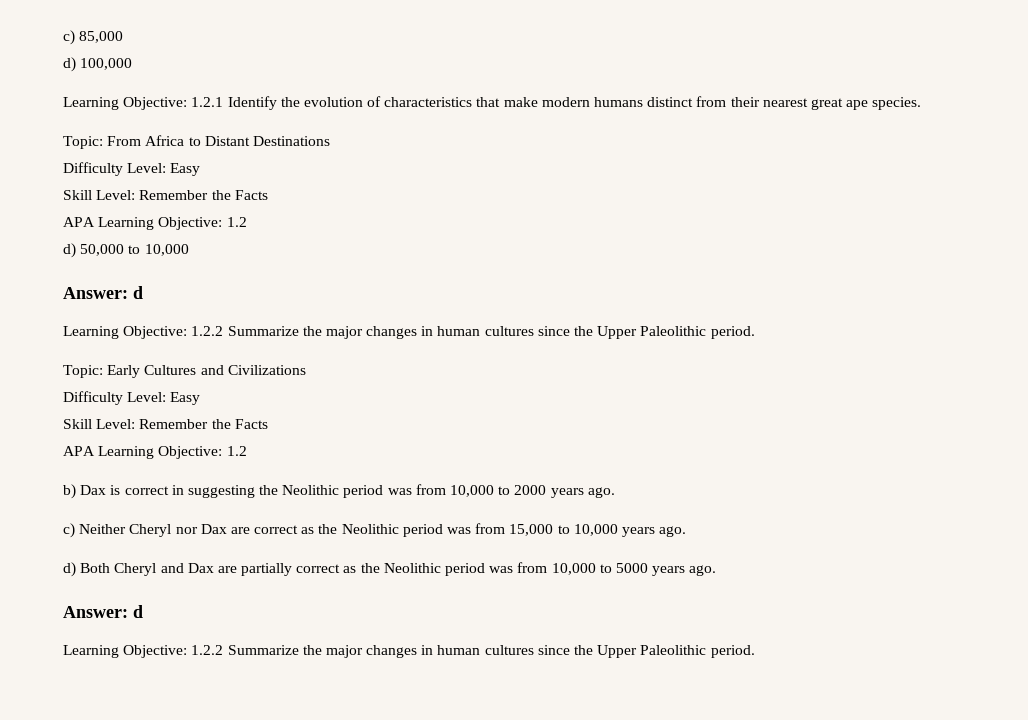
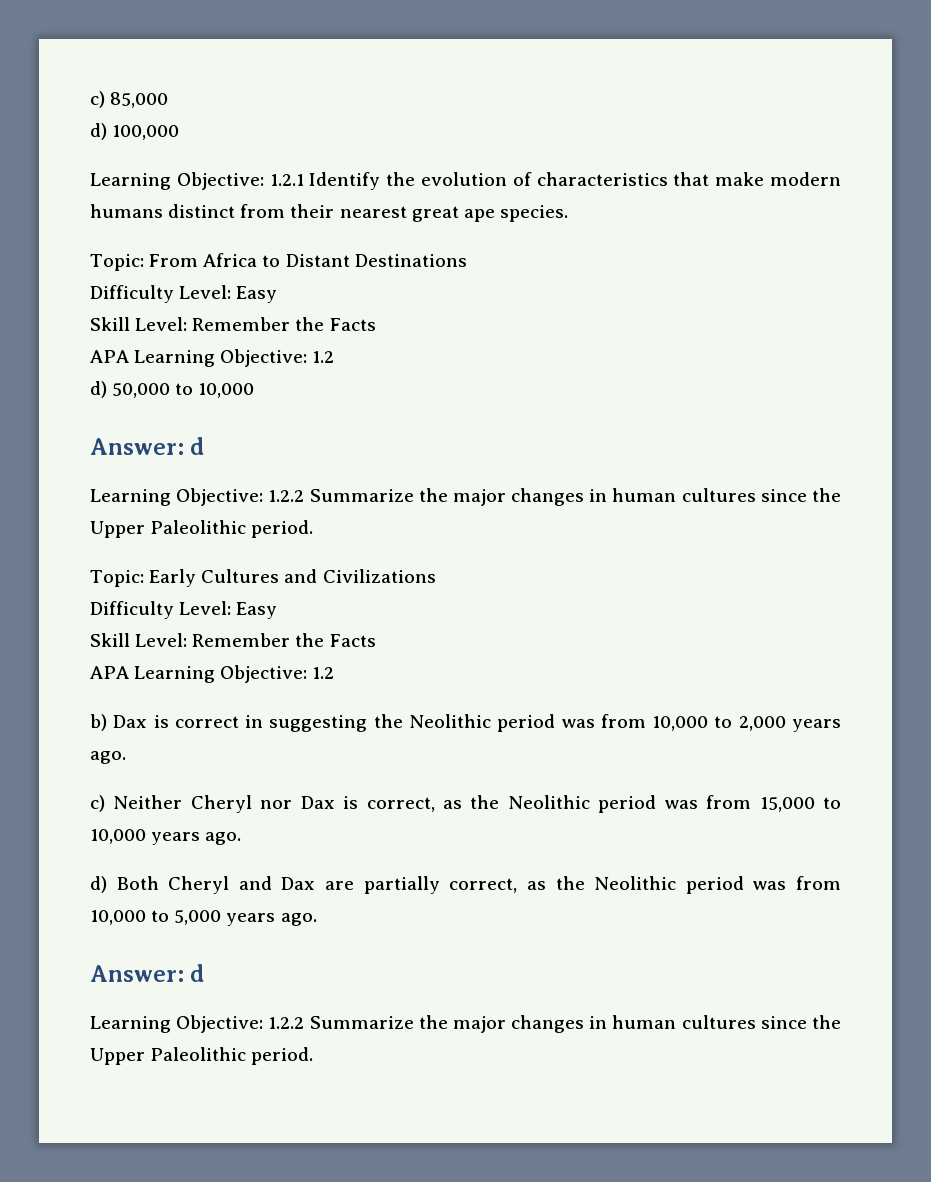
- b) Dax is correct in suggesting the Neolithic period was from 10,000 to 2000 years ago.
+ b) Dax is correct in suggesting the Neolithic period was from 10,000 to 2,000 years ago.
- c) Neither Cheryl nor Dax are correct as the Neolithic period was from 15,000 to 10,000 years ago.
+ c) Neither Cheryl nor Dax is correct, as the Neolithic period was from 15,000 to 10,000 years ago.
- d) Both Cheryl and Dax are partially correct as the Neolithic period was from 10,000 to 5000 years ago.
+ d) Both Cheryl and Dax are partially correct, as the Neolithic period was from 10,000 to 5,000 years ago.

